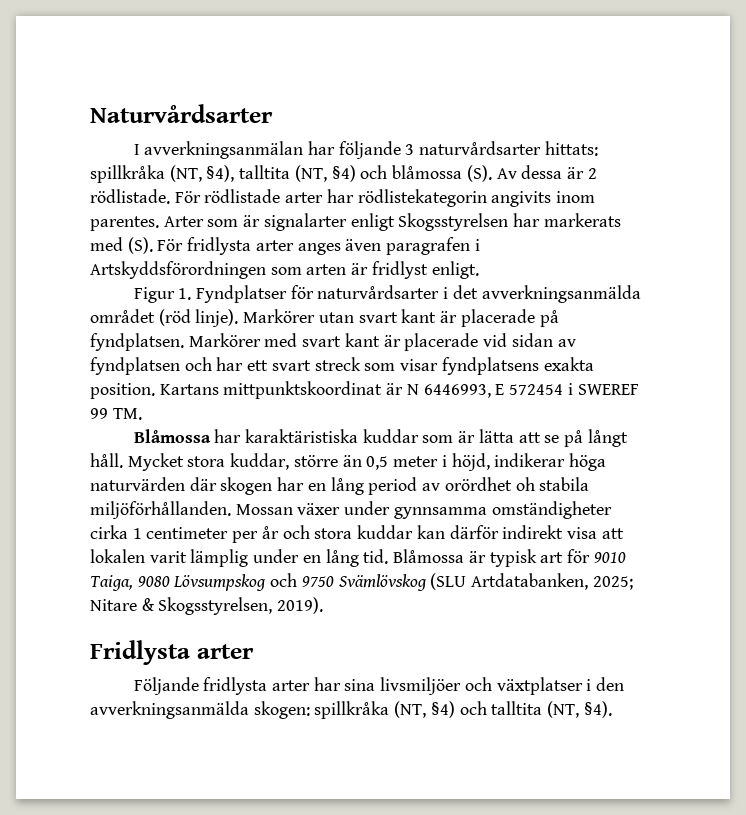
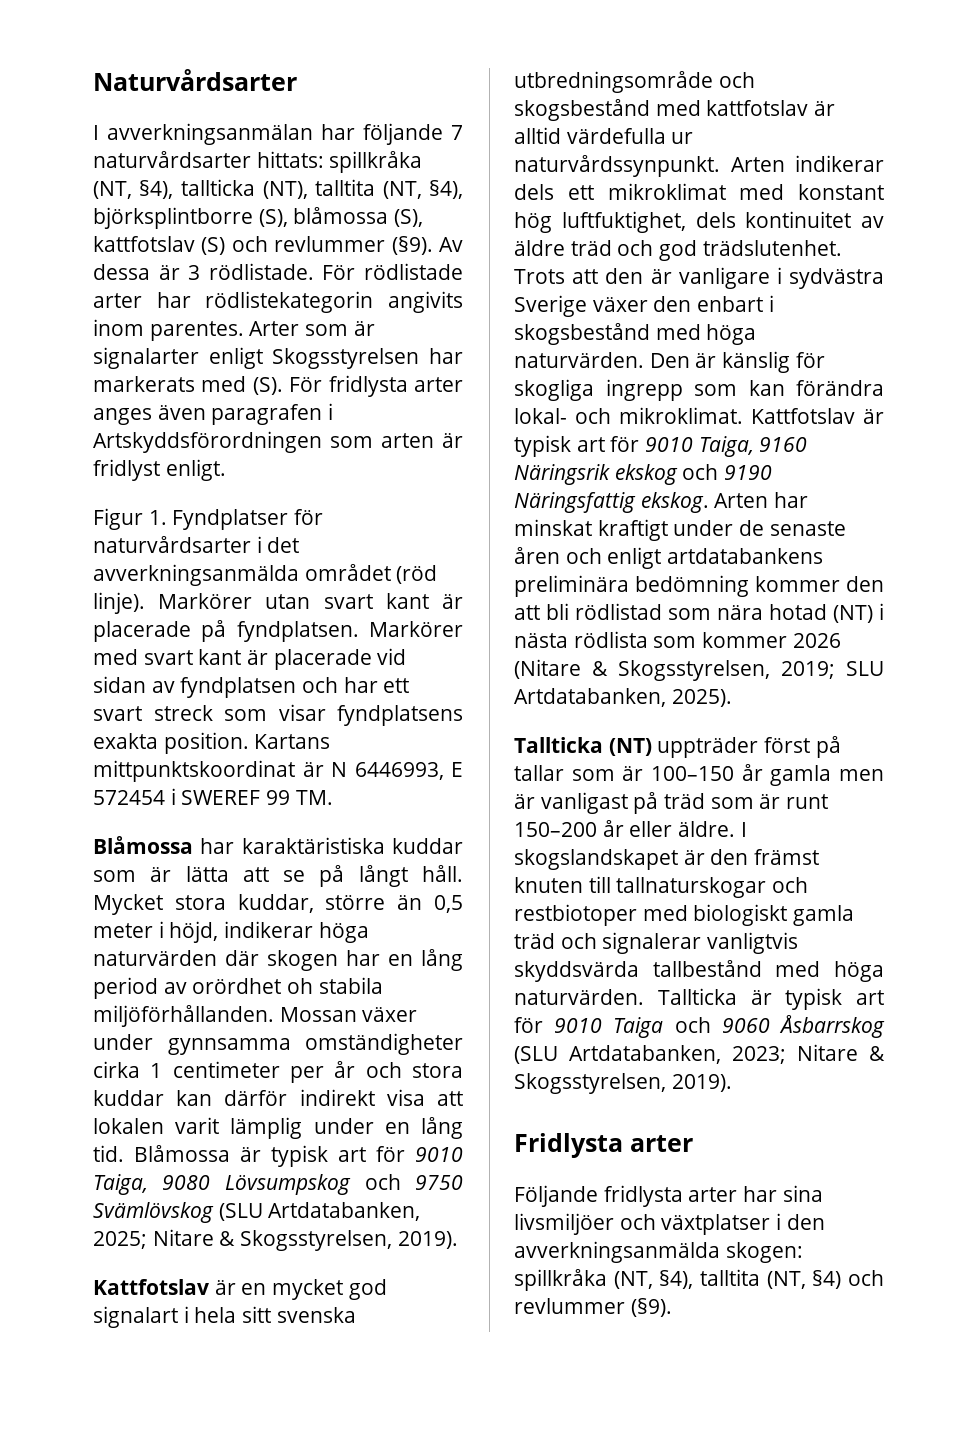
- I avverkningsanmälan har följande 3 naturvårdsarter hittats: spillkråka (NT, §4), talltita (NT, §4) och blåmossa (S). Av dessa är 2 rödlistade.
+ I avverkningsanmälan har följande 7 naturvårdsarter hittats: spillkråka (NT, §4), tallticka (NT), talltita (NT, §4), björksplintborre (S), blåmossa (S), kattfotslav (S) och revlummer (§9). Av dessa är 3 rödlistade.
+ Kattfotslav är en mycket god signalart i hela sitt svenska utbredningsområde och skogsbestånd med kattfotslav är alltid värdefulla ur naturvårdssynpunkt. Arten indikerar dels ett mikroklimat med konstant hög luftfuktighet, dels kontinuitet av äldre träd och god trädslutenhet. Trots att den är vanligare i sydvästra Sverige växer den enbart i skogsbestånd med höga naturvärden. Den är känslig för skogliga ingrepp som kan förändra lokal- och mikroklimat. Kattfotslav är typisk art för 9010 Taiga, 9160 Näringsrik ekskog och 9190 Näringsfattig ekskog. Arten har minskat kraftigt under de senaste åren och enligt artdatabankens preliminära bedömning kommer den att bli rödlistad som nära hotad (NT) i nästa rödlista som kommer 2026 (Nitare & Skogsstyrelsen, 2019; SLU Artdatabanken, 2025).
+ Tallticka (NT) uppträder först på tallar som är 100–150 år gamla men är vanligast på träd som är runt 150–200 år eller äldre. I skogslandskapet är den främst knuten till tallnaturskogar och restbiotoper med biologiskt gamla träd och signalerar vanligtvis skyddsvärda tallbestånd med höga naturvärden. Tallticka är typisk art för 9010 Taiga och 9060 Åsbarrskog (SLU Artdatabanken, 2023; Nitare & Skogsstyrelsen, 2019).
- Följande fridlysta arter har sina livsmiljöer och växtplatser i den avverkningsanmälda skogen: spillkråka (NT, §4) och talltita (NT, §4).
+ Följande fridlysta arter har sina livsmiljöer och växtplatser i den avverkningsanmälda skogen: spillkråka (NT, §4), talltita (NT, §4) och revlummer (§9).

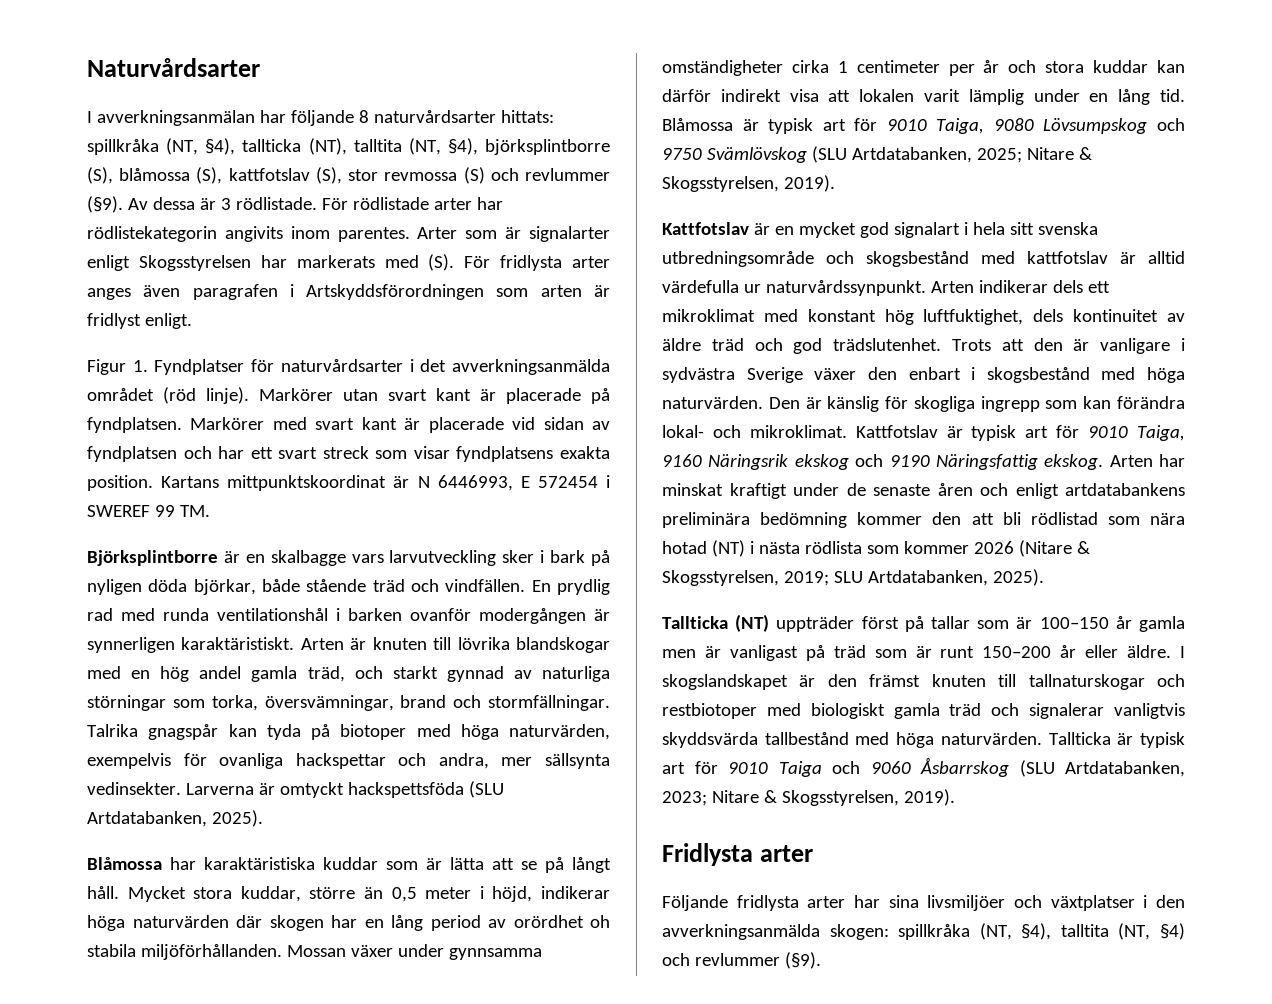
- I avverkningsanmälan har följande 7 naturvårdsarter hittats: spillkråka (NT, §4), tallticka (NT), talltita (NT, §4), björksplintborre (S), blåmossa (S), kattfotslav (S) och revlummer (§9).
+ I avverkningsanmälan har följande 8 naturvårdsarter hittats: spillkråka (NT, §4), tallticka (NT), talltita (NT, §4), björksplintborre (S), blåmossa (S), kattfotslav (S), stor revmossa (S) och revlummer (§9).
+ Björksplintborre är en skalbagge vars larvutveckling sker i bark på nyligen döda björkar, både stående träd och vindfällen. En prydlig rad med runda ventilationshål i barken ovanför modergången är synnerligen karaktäristiskt. Arten är knuten till lövrika blandskogar med en hög andel gamla träd, och starkt gynnad av naturliga störningar som torka, översvämningar, brand och stormfällningar. Talrika gnagspår kan tyda på biotoper med höga naturvärden, exempelvis för ovanliga hackspettar och andra, mer sällsynta vedinsekter. Larverna är omtyckt hackspettsföda (SLU Artdatabanken, 2025).

